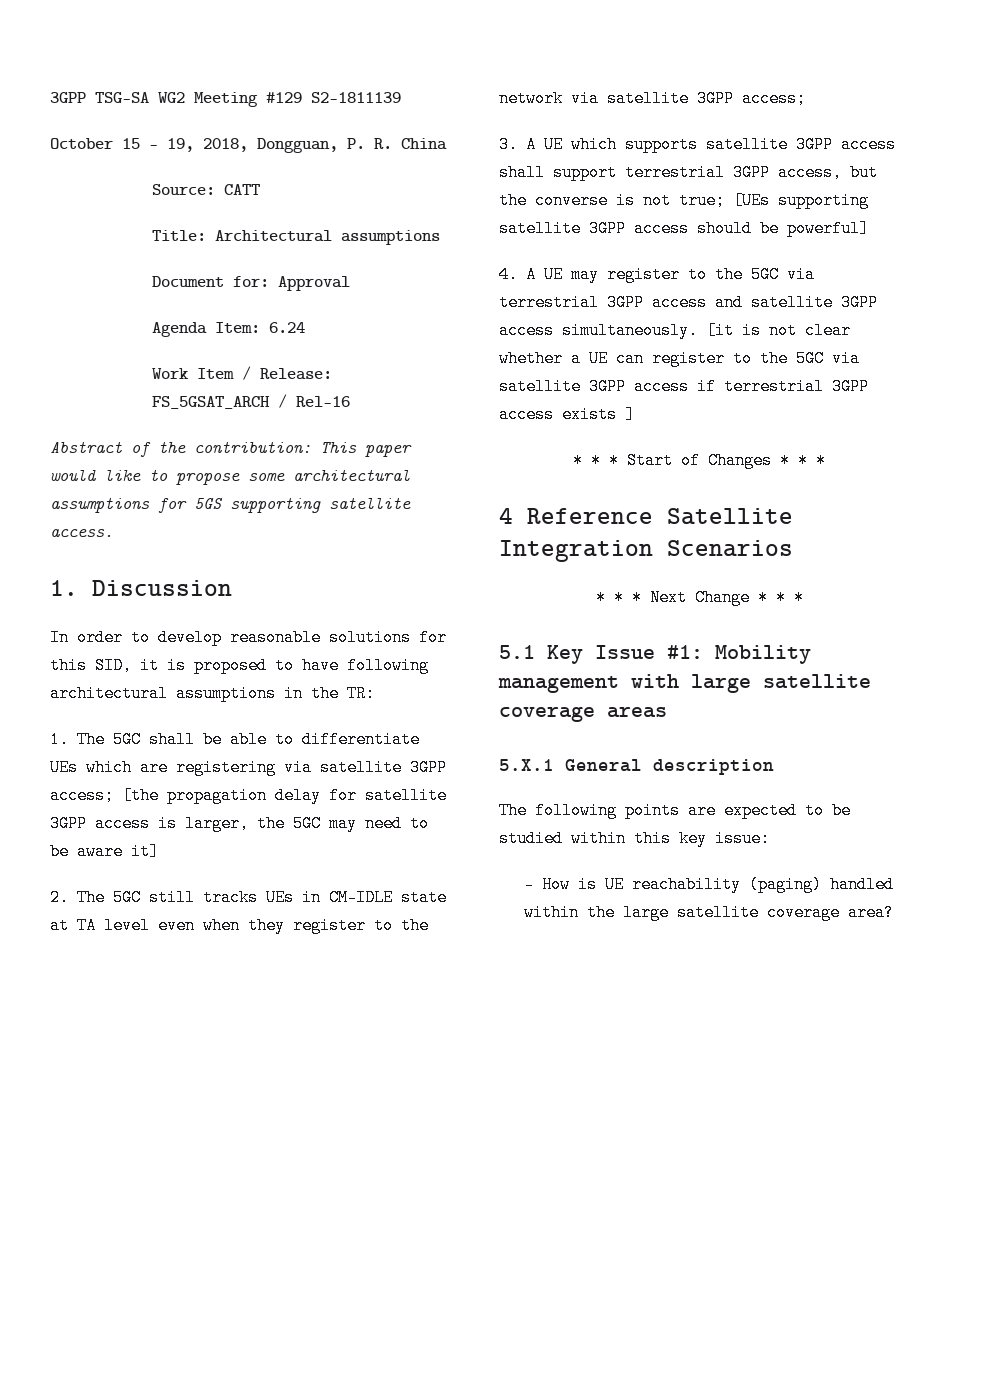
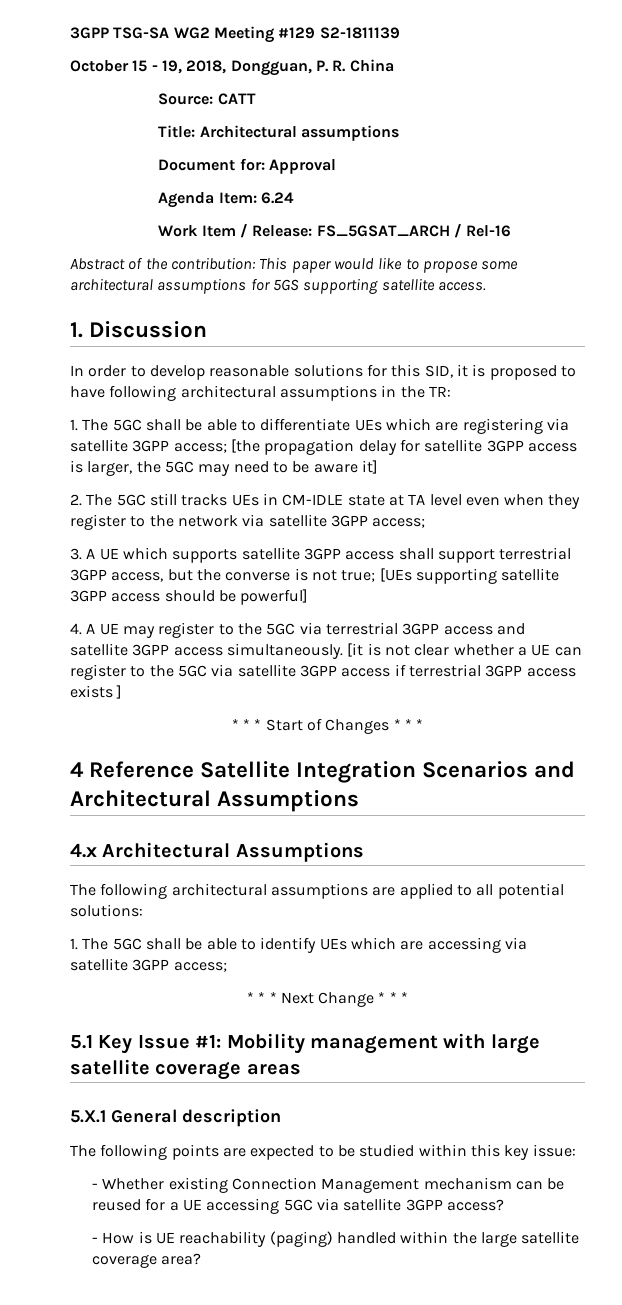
- 4 Reference Satellite Integration Scenarios
+ 4 Reference Satellite Integration Scenarios and Architectural Assumptions
+ 4.x Architectural Assumptions
+ The following architectural assumptions are applied to all potential solutions:
+ 1. The 5GC shall be able to identify UEs which are accessing via satellite 3GPP access;
+ - Whether existing Connection Management mechanism can be reused for a UE accessing 5GC via satellite 3GPP access?

